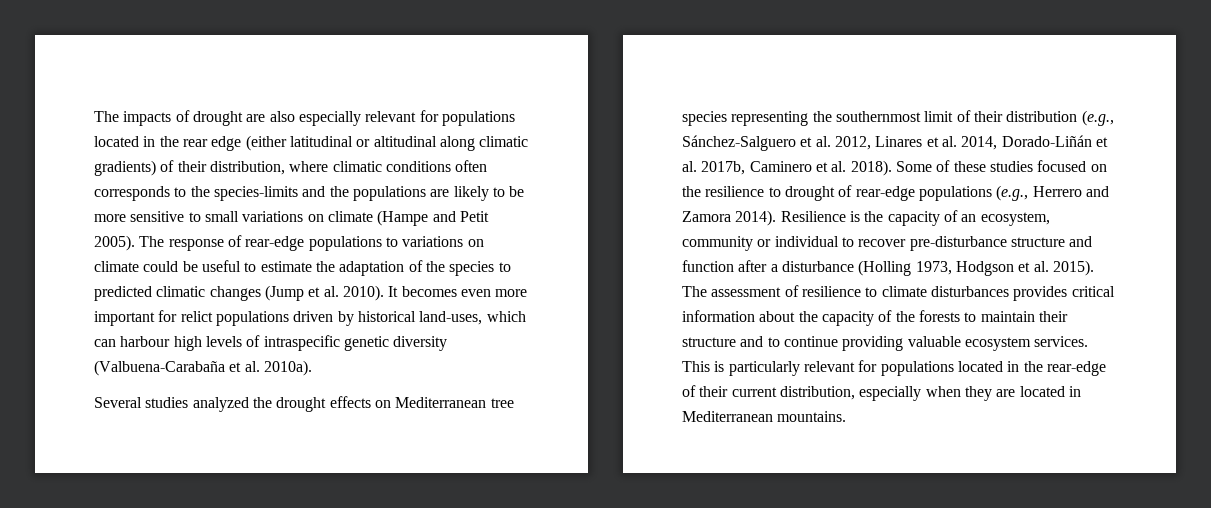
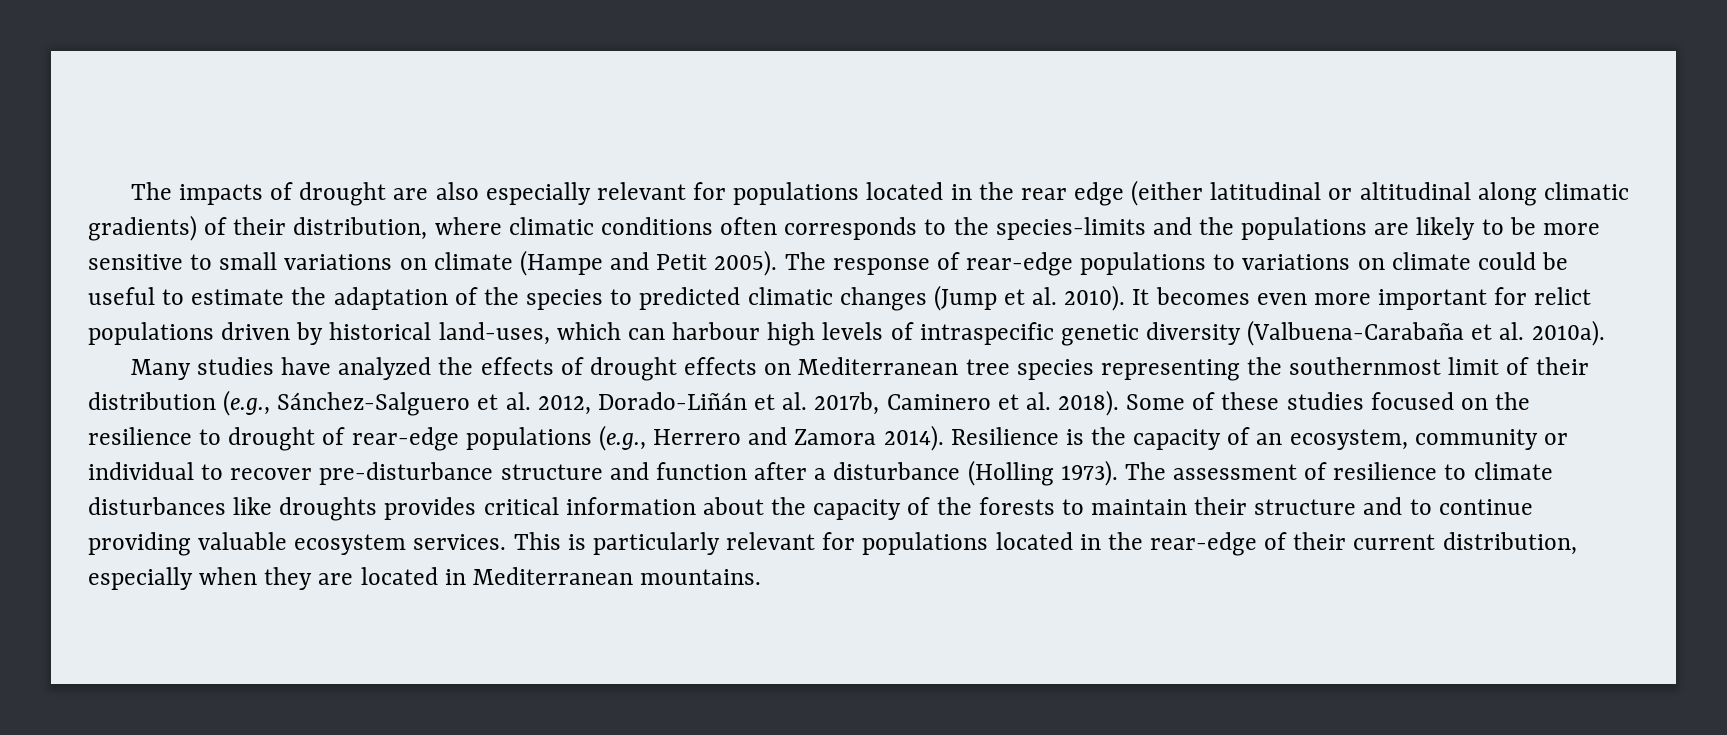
- Several studies analyzed the drought effects on Mediterranean tree species representing the southernmost limit of their distribution (e.g., Sánchez-Salguero et al. 2012, Linares et al. 2014, Dorado-Liñán et al. 2017b, Caminero et al. 2018).
+ Many studies have analyzed the effects of drought effects on Mediterranean tree species representing the southernmost limit of their distribution (e.g., Sánchez-Salguero et al. 2012, Dorado-Liñán et al. 2017b, Caminero et al. 2018).
- Resilience is the capacity of an ecosystem, community or individual to recover pre-disturbance structure and function after a disturbance (Holling 1973, Hodgson et al. 2015).
+ Resilience is the capacity of an ecosystem, community or individual to recover pre-disturbance structure and function after a disturbance (Holling 1973).
- The assessment of resilience to climate disturbances provides critical information about the capacity of the forests to maintain their structure and to continue providing valuable ecosystem services.
+ The assessment of resilience to climate disturbances like droughts provides critical information about the capacity of the forests to maintain their structure and to continue providing valuable ecosystem services.

